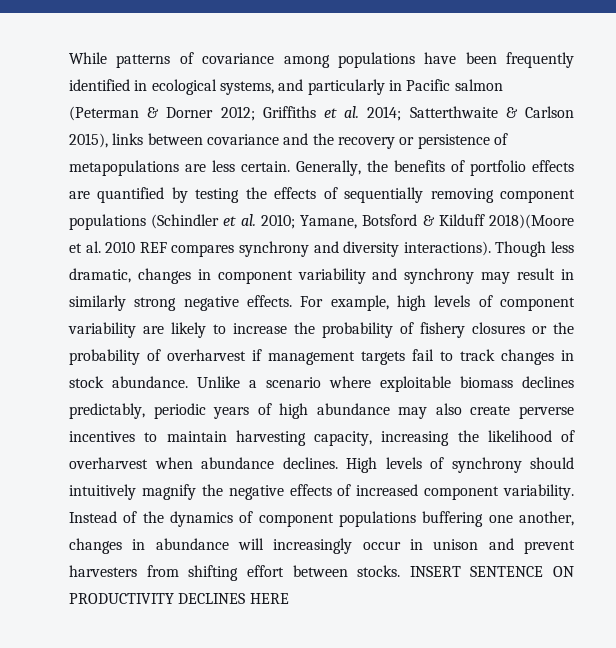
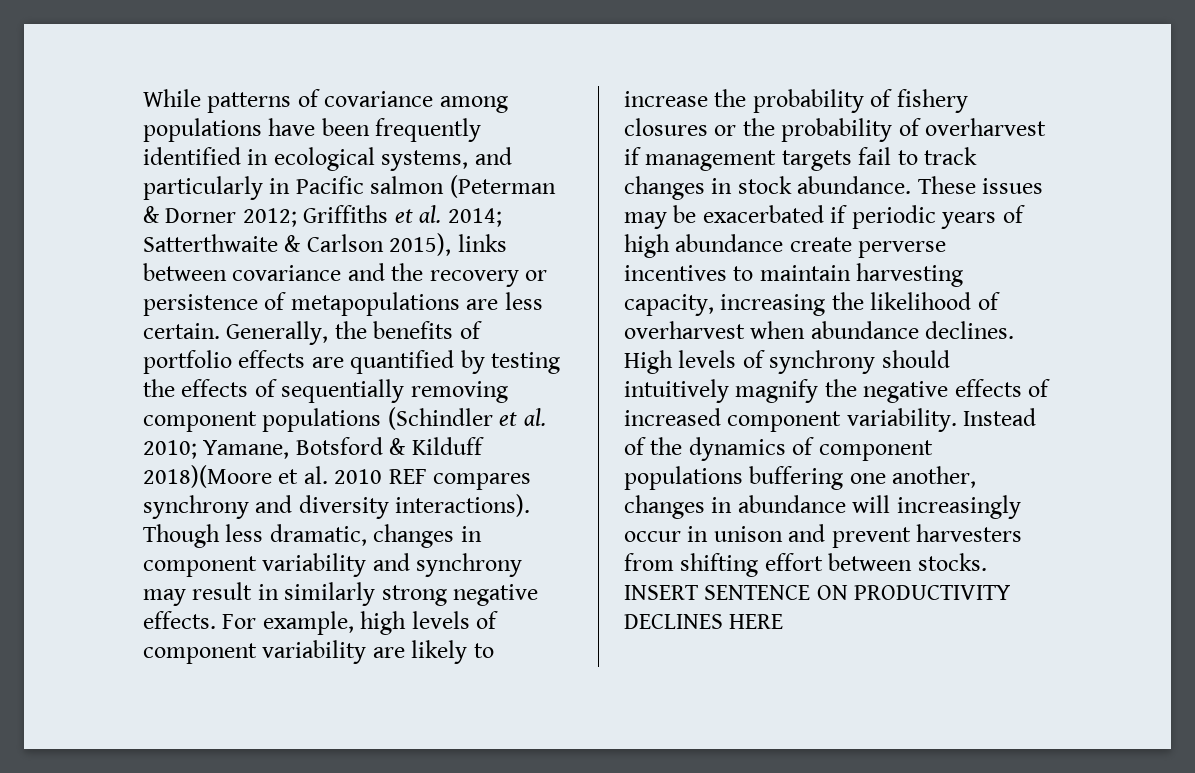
- Unlike a scenario where exploitable biomass declines predictably, periodic years of high abundance may also create perverse incentives to maintain harvesting capacity, increasing the likelihood of overharvest when abundance declines.
+ These issues may be exacerbated if periodic years of high abundance create perverse incentives to maintain harvesting capacity, increasing the likelihood of overharvest when abundance declines.

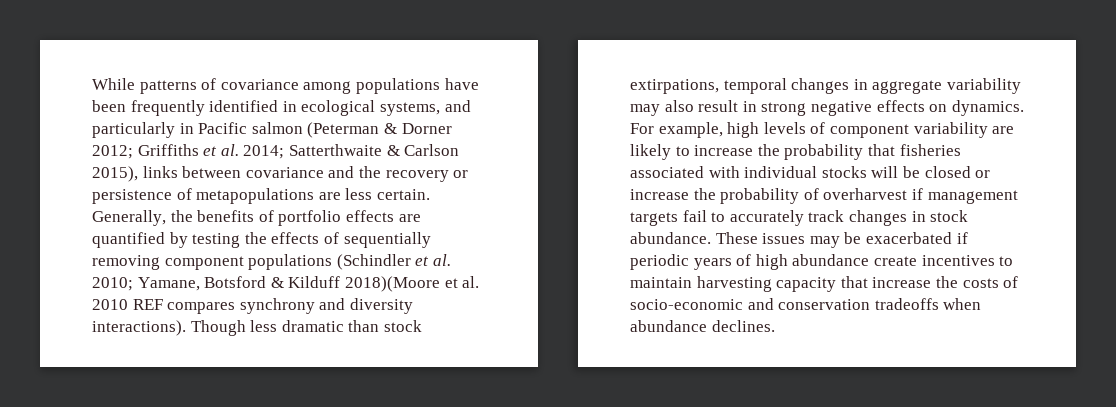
- Though less dramatic, changes in component variability and synchrony may result in similarly strong negative effects.
+ Though less dramatic than stock extirpations, temporal changes in aggregate variability may also result in strong negative effects on dynamics.
- For example, high levels of component variability are likely to increase the probability of fishery closures or the probability of overharvest if management targets fail to track changes in stock abundance.
+ For example, high levels of component variability are likely to increase the probability that fisheries associated with individual stocks will be closed or increase the probability of overharvest if management targets fail to accurately track changes in stock abundance.
- These issues may be exacerbated if periodic years of high abundance create perverse incentives to maintain harvesting capacity, increasing the likelihood of overharvest when abundance declines. High levels of synchrony should intuitively magnify the negative effects of increased component variability. Instead of the dynamics of component populations buffering one another, changes in abundance will increasingly occur in unison and prevent harvesters from shifting effort between stocks. INSERT SENTENCE ON PRODUCTIVITY DECLINES HERE
+ These issues may be exacerbated if periodic years of high abundance create incentives to maintain harvesting capacity that increase the costs of socio-economic and conservation tradeoffs when abundance declines.

